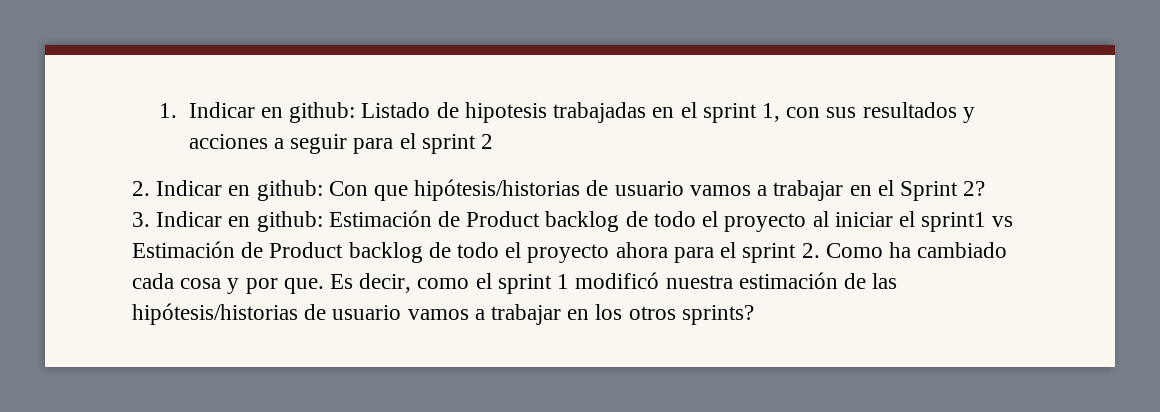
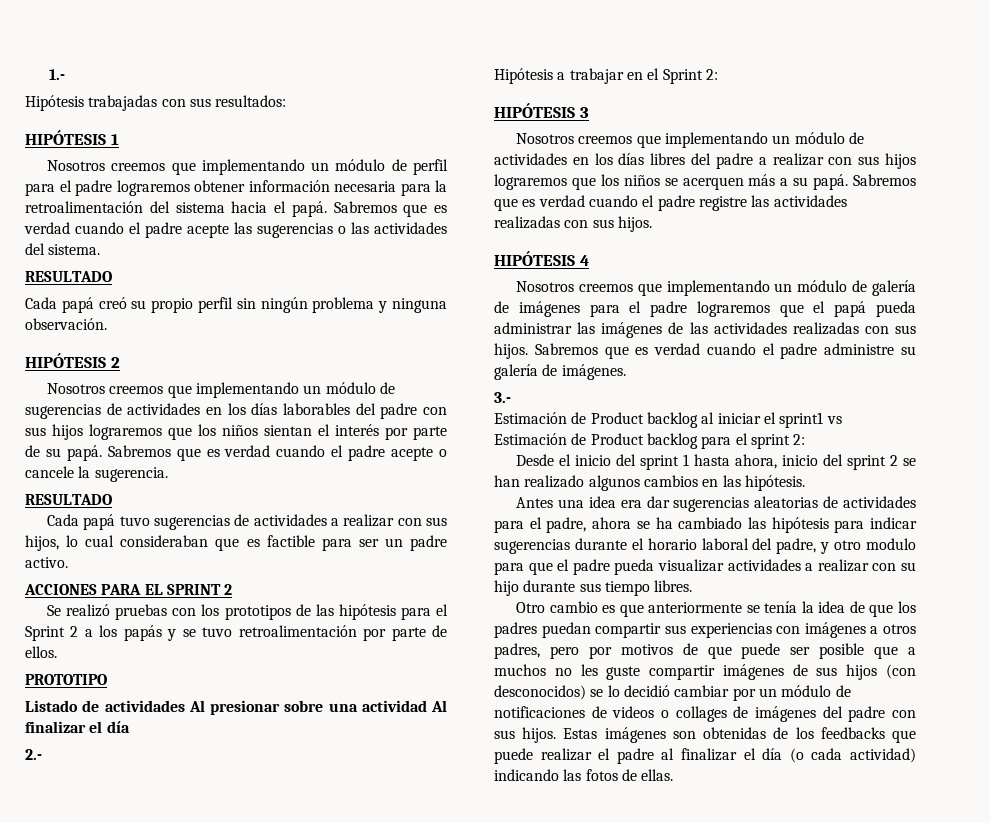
- 1. Indicar en github: Listado de hipotesis trabajadas en el sprint 1, con sus resultados y acciones a seguir para el sprint 2
- 2. Indicar en github: Con que hipótesis/historias de usuario vamos a trabajar en el Sprint 2?
- 3. Indicar en github: Estimación de Product backlog de todo el proyecto al iniciar el sprint1 vs Estimación de Product backlog de todo el proyecto ahora para el sprint 2. Como ha cambiado cada cosa y por que. Es decir, como el sprint 1 modificó nuestra estimación de las hipótesis/historias de usuario vamos a trabajar en los otros sprints?
+ 1.-
+ Hipótesis trabajadas con sus resultados:
+ HIPÓTESIS 1
+ Nosotros creemos que implementando un módulo de perfil para el padre lograremos obtener información necesaria para la retroalimentación del sistema hacia el papá. Sabremos que es verdad cuando el padre acepte las sugerencias o las actividades del sistema.
+ RESULTADO
+ Cada papá creó su propio perfil sin ningún problema y ninguna observación.
+ HIPÓTESIS 2
+ Nosotros creemos que implementando un módulo de sugerencias de actividades en los días laborables del padre con sus hijos lograremos que los niños sientan el interés por parte de su papá. Sabremos que es verdad cuando el padre acepte o cancele la sugerencia.
+ RESULTADO
+ Cada papá tuvo sugerencias de actividades a realizar con sus hijos, lo cual consideraban que es factible para ser un padre activo.
+ ACCIONES PARA EL SPRINT 2
+ Se realizó pruebas con los prototipos de las hipótesis para el Sprint 2 a los papás y se tuvo retroalimentación por parte de ellos.
+ PROTOTIPO
+ Listado de actividades Al presionar sobre una actividad Al finalizar el día
+ 2.-
+ Hipótesis a trabajar en el Sprint 2:
+ HIPÓTESIS 3
+ Nosotros creemos que implementando un módulo de actividades en los días libres del padre a realizar con sus hijos lograremos que los niños se acerquen más a su papá. Sabremos que es verdad cuando el padre registre las actividades realizadas con sus hijos.
+ HIPÓTESIS 4
+ Nosotros creemos que implementando un módulo de galería de imágenes para el padre lograremos que el papá pueda administrar las imágenes de las actividades realizadas con sus hijos. Sabremos que es verdad cuando el padre administre su galería de imágenes.
+ 3.-
+ Estimación de Product backlog al iniciar el sprint1 vs Estimación de Product backlog para el sprint 2:
+ Desde el inicio del sprint 1 hasta ahora, inicio del sprint 2 se han realizado algunos cambios en las hipótesis.
+ Antes una idea era dar sugerencias aleatorias de actividades para el padre, ahora se ha cambiado las hipótesis para indicar sugerencias durante el horario laboral del padre, y otro modulo para que el padre pueda visualizar actividades a realizar con su hijo durante sus tiempo libres.
+ Otro cambio es que anteriormente se tenía la idea de que los padres puedan compartir sus experiencias con imágenes a otros padres, pero por motivos de que puede ser posible que a muchos no les guste compartir imágenes de sus hijos (con desconocidos) se lo decidió cambiar por un módulo de notificaciones de videos o collages de imágenes del padre con sus hijos. Estas imágenes son obtenidas de los feedbacks que puede realizar el padre al finalizar el día (o cada actividad) indicando las fotos de ellas.

